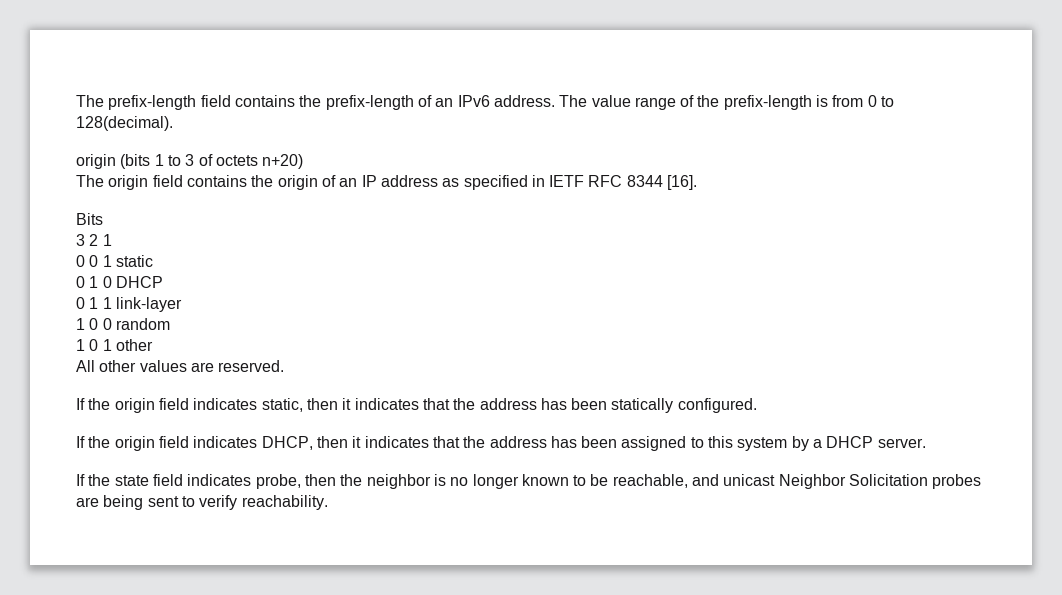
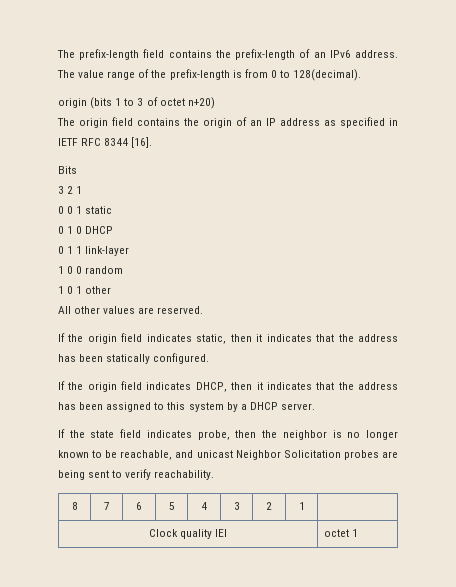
- origin (bits 1 to 3 of octets n+20)
+ origin (bits 1 to 3 of octet n+20)
+ 8 | 7 | 6 | 5 | 4 | 3 | 2 | 1 |
+ Clock quality IEI | octet 1

